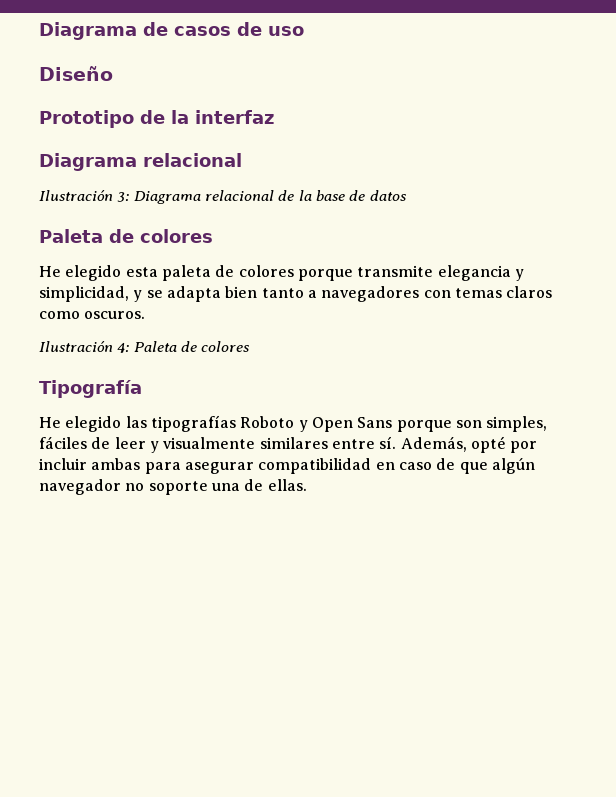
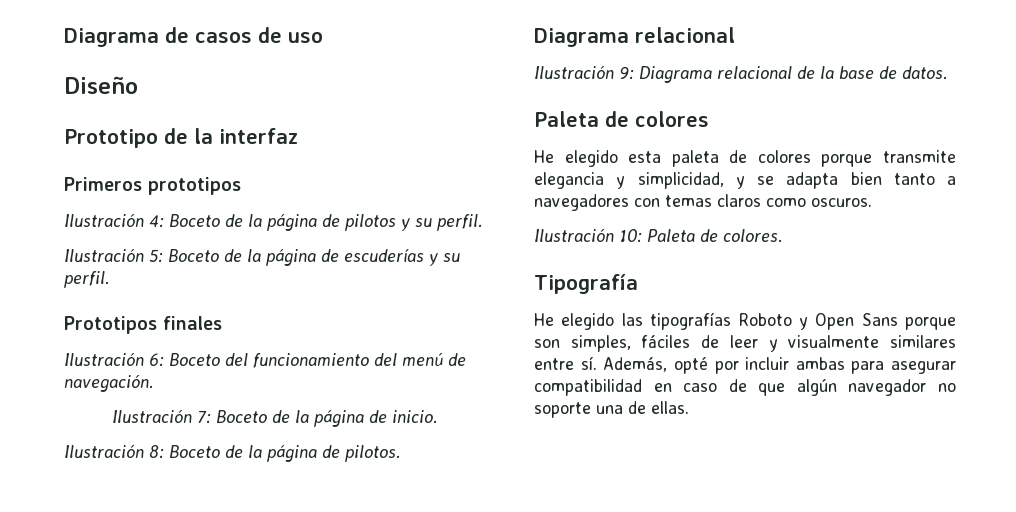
+ Primeros prototipos
+ Ilustración 4: Boceto de la página de pilotos y su perfil.
+ Ilustración 5: Boceto de la página de escuderías y su perfil.
+ Prototipos finales
+ Ilustración 6: Boceto del funcionamiento del menú de navegación.
+ Ilustración 7: Boceto de la página de inicio.
+ Ilustración 8: Boceto de la página de pilotos.
- Ilustración 3: Diagrama relacional de la base de datos
+ Ilustración 9: Diagrama relacional de la base de datos.
- Ilustración 4: Paleta de colores
+ Ilustración 10: Paleta de colores.

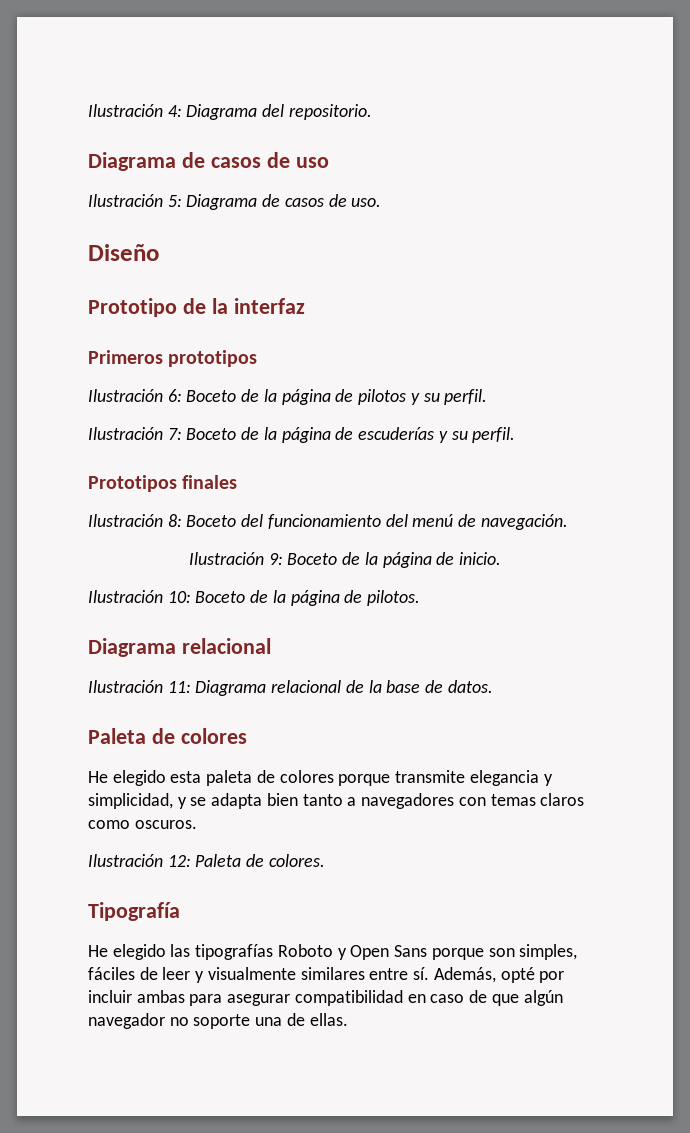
+ Ilustración 4: Diagrama del repositorio.
+ Ilustración 5: Diagrama de casos de uso.
- Ilustración 4: Boceto de la página de pilotos y su perfil.
+ Ilustración 6: Boceto de la página de pilotos y su perfil.
- Ilustración 5: Boceto de la página de escuderías y su perfil.
+ Ilustración 7: Boceto de la página de escuderías y su perfil.
- Ilustración 6: Boceto del funcionamiento del menú de navegación.
+ Ilustración 8: Boceto del funcionamiento del menú de navegación.
- Ilustración 7: Boceto de la página de inicio.
+ Ilustración 9: Boceto de la página de inicio.
- Ilustración 8: Boceto de la página de pilotos.
+ Ilustración 10: Boceto de la página de pilotos.
- Ilustración 9: Diagrama relacional de la base de datos.
+ Ilustración 11: Diagrama relacional de la base de datos.
- Ilustración 10: Paleta de colores.
+ Ilustración 12: Paleta de colores.

